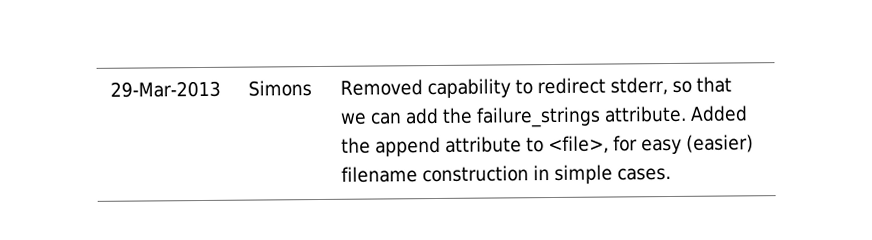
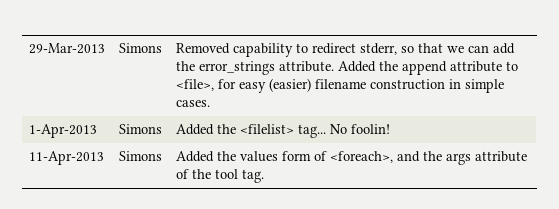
- 29-Mar-2013 | Simons | Removed capability to redirect stderr, so that we can add the failure_strings attribute. Added the append attribute to <file>, for easy (easier) filename construction in simple cases.
+ 29-Mar-2013 | Simons | Removed capability to redirect stderr, so that we can add the error_strings attribute. Added the append attribute to <file>, for easy (easier) filename construction in simple cases.
+ 1-Apr-2013 | Simons | Added the <filelist> tag... No foolin!
+ 11-Apr-2013 | Simons | Added the values form of <foreach>, and the args attribute of the tool tag.

